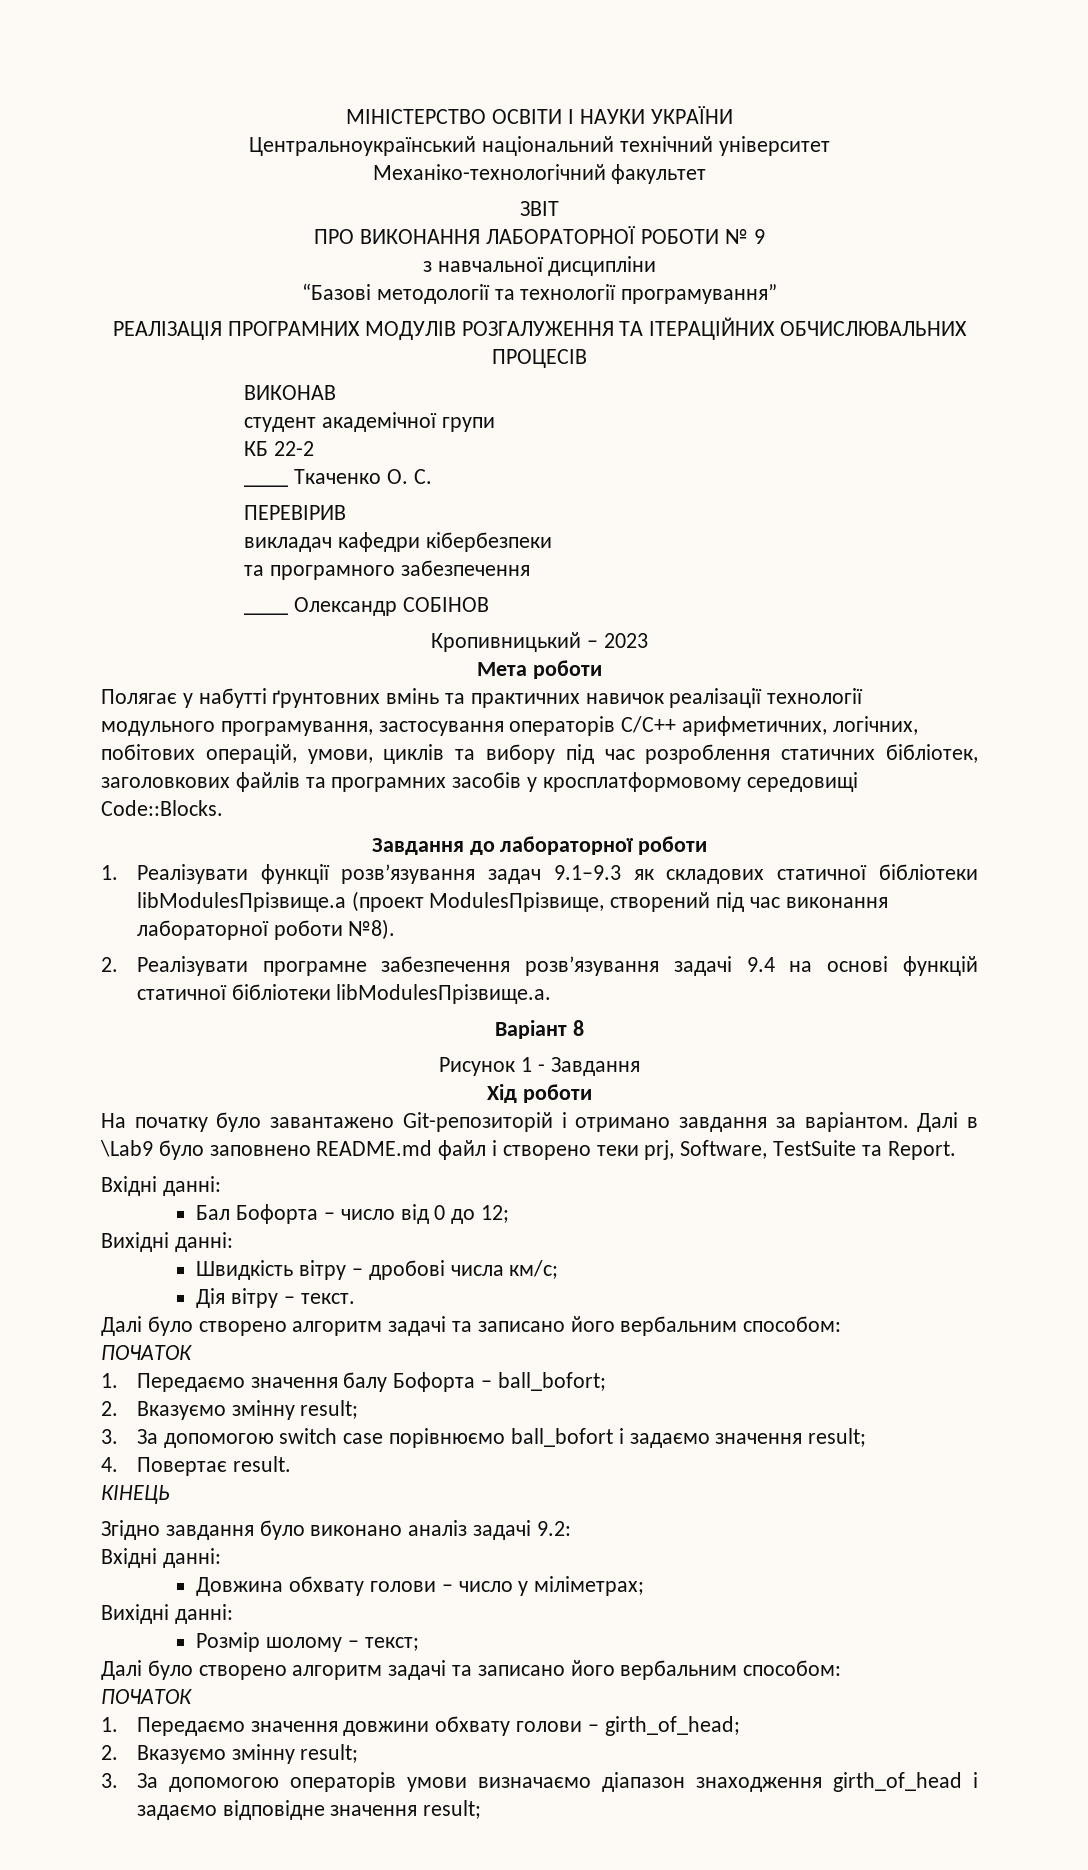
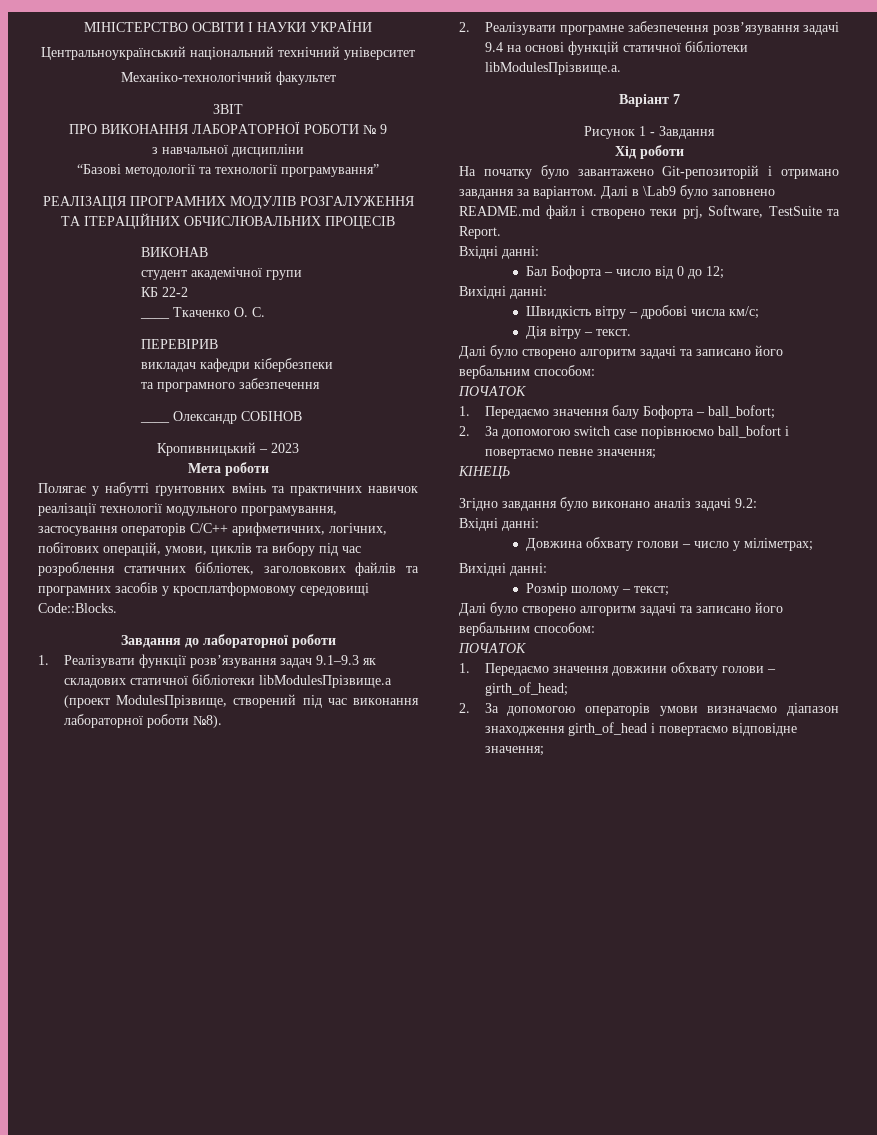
- Варіант 8
+ Варіант 7
  1. Передаємо значення балу Бофорта – ball_bofort;
- 2. Вказуємо змінну result;
- 3. За допомогою switch case порівнюємо ball_bofort і задаємо значення result;
- 4. Повертає result.
+ 2. За допомогою switch case порівнюємо ball_bofort і повертаємо певне значення;
  1. Передаємо значення довжини обхвату голови – girth_of_head;
- 2. Вказуємо змінну result;
- 3. За допомогою операторів умови визначаємо діапазон знаходження girth_of_head і задаємо відповідне значення result;
+ 2. За допомогою операторів умови визначаємо діапазон знаходження girth_of_head і повертаємо відповідне значення;

